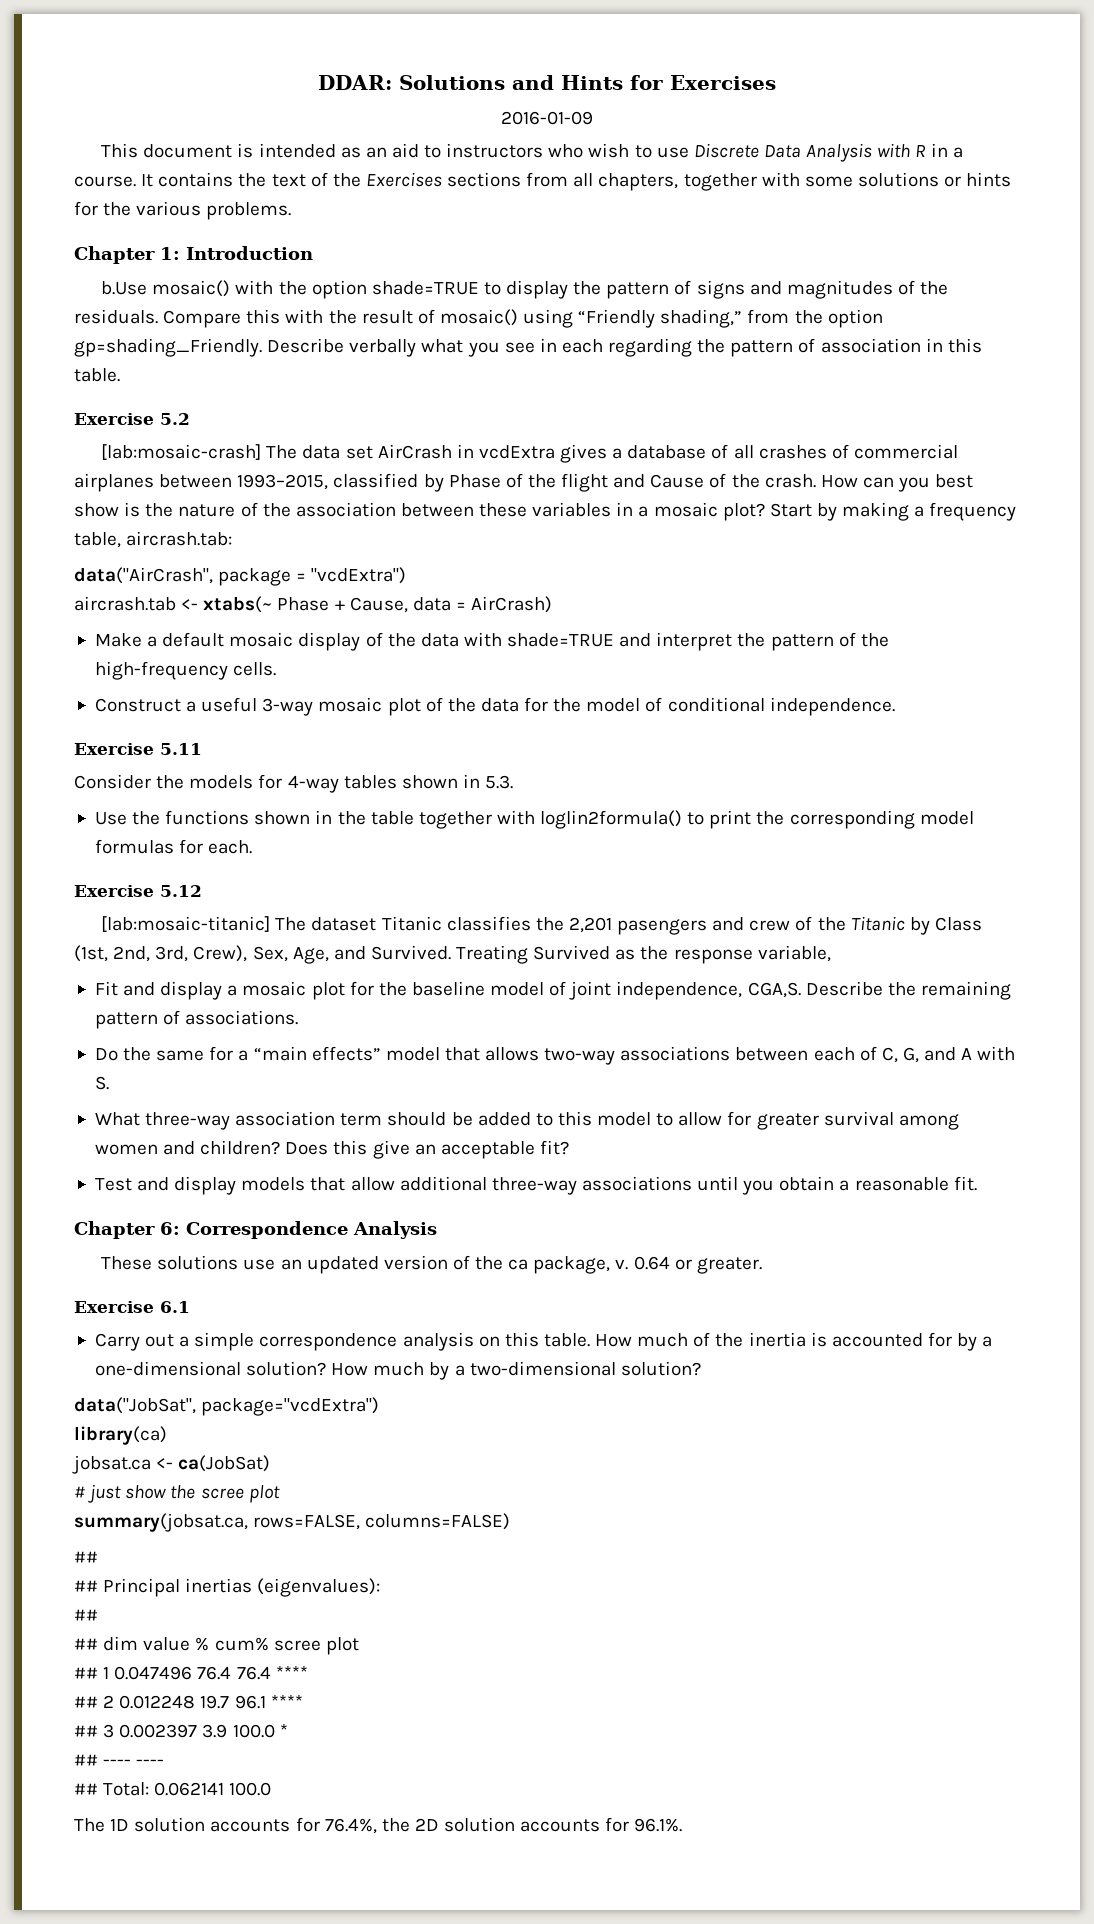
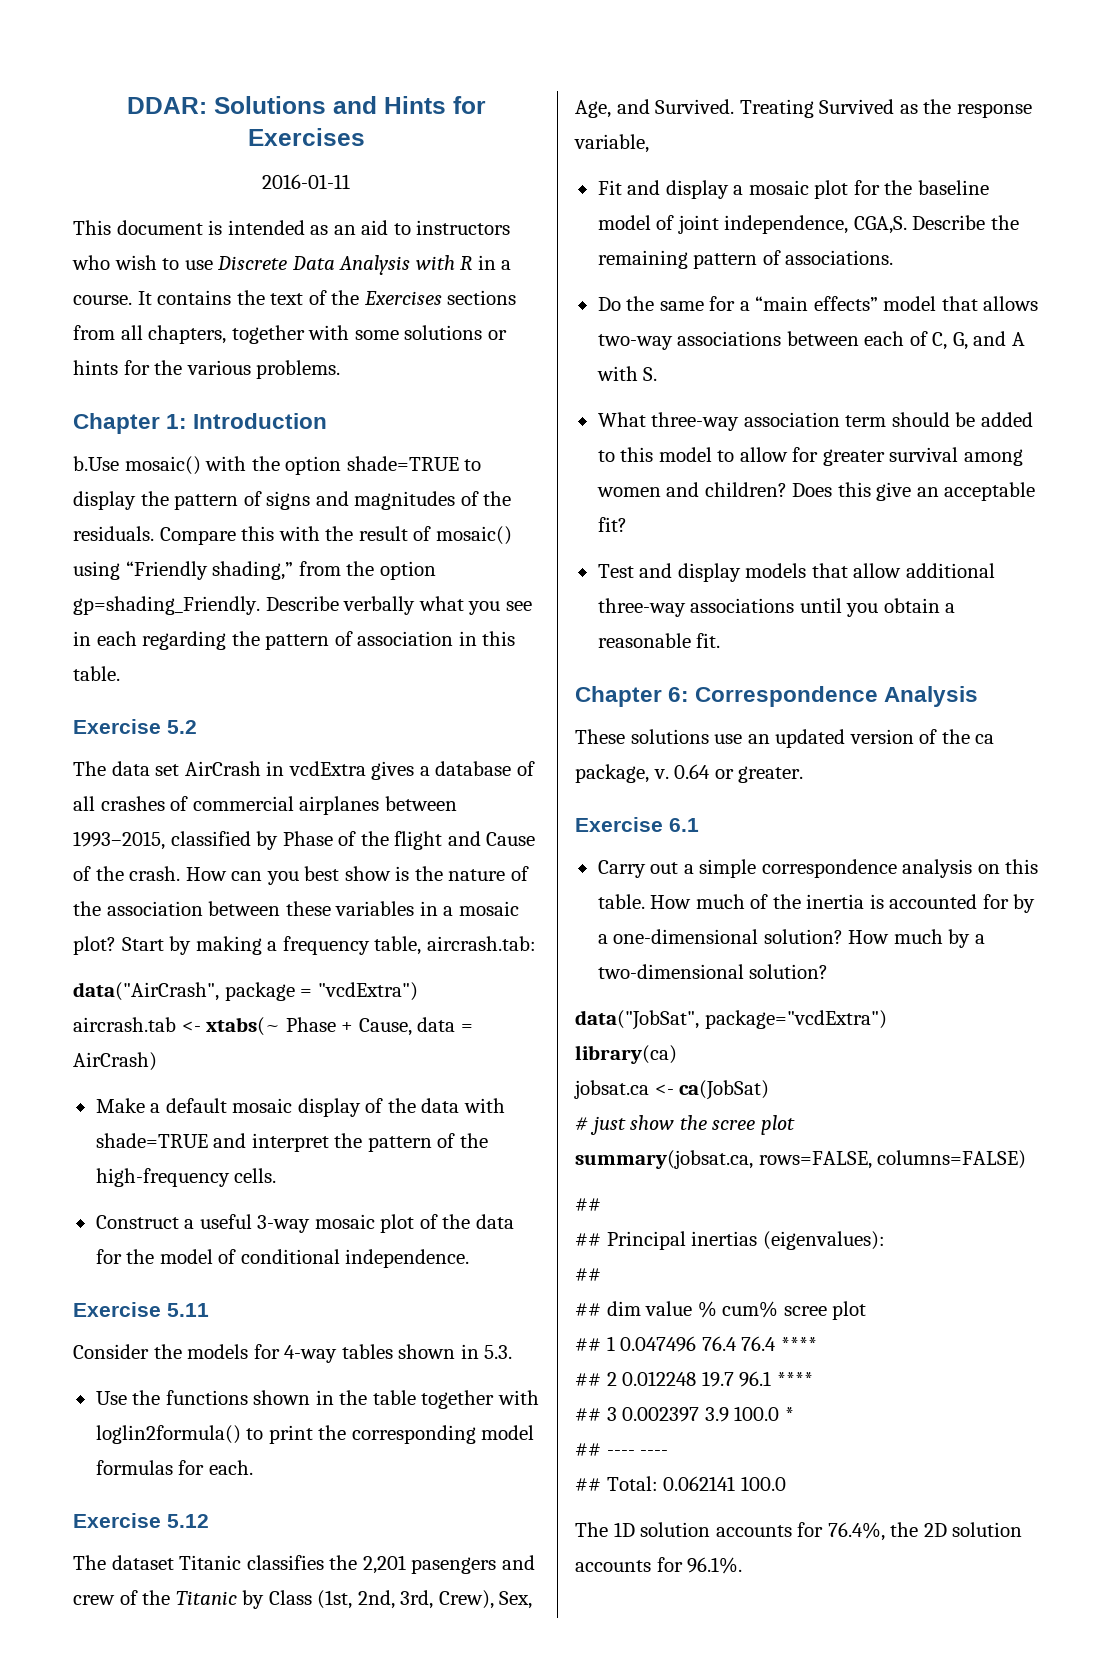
- 2016-01-09
+ 2016-01-11
- [lab:mosaic-crash] The data set AirCrash in vcdExtra gives a database of all crashes of commercial airplanes between 1993–2015, classified by Phase of the flight and Cause of the crash.
+ The data set AirCrash in vcdExtra gives a database of all crashes of commercial airplanes between 1993–2015, classified by Phase of the flight and Cause of the crash.
- [lab:mosaic-titanic] The dataset Titanic classifies the 2,201 pasengers and crew of the Titanic by Class (1st, 2nd, 3rd, Crew), Sex, Age, and Survived.
+ The dataset Titanic classifies the 2,201 pasengers and crew of the Titanic by Class (1st, 2nd, 3rd, Crew), Sex, Age, and Survived.

